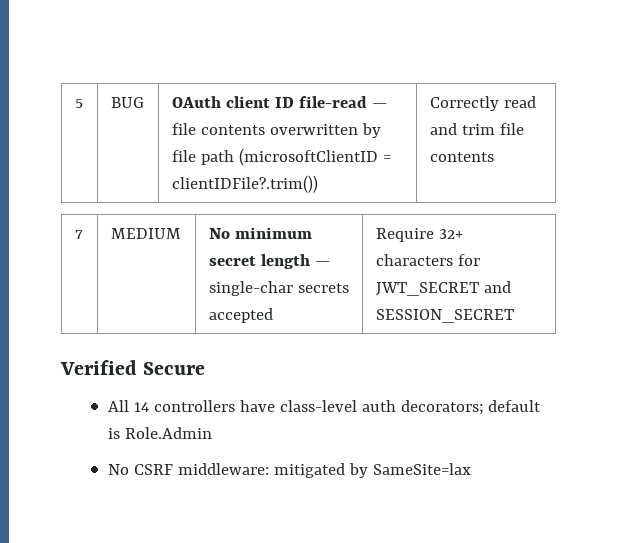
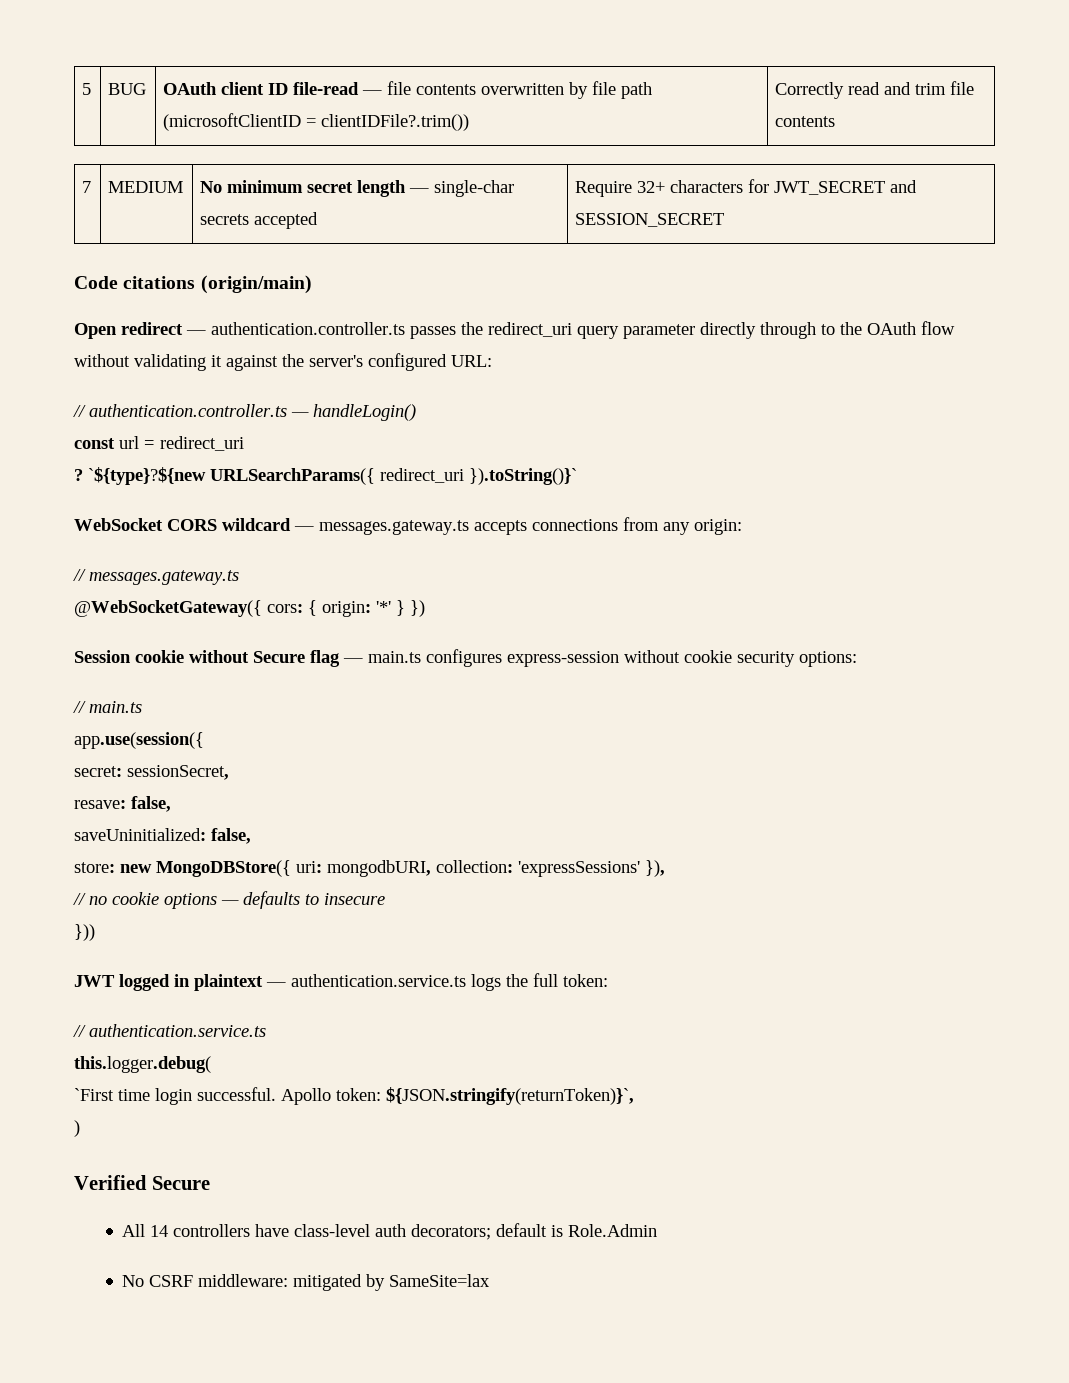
+ Code citations (origin/main)
+ Open redirect — authentication.controller.ts passes the redirect_uri query parameter directly through to the OAuth flow without validating it against the server's configured URL:
+ // authentication.controller.ts — handleLogin()
+ const url = redirect_uri
+ ? `${type}?${new URLSearchParams({ redirect_uri }).toString()}`
+ WebSocket CORS wildcard — messages.gateway.ts accepts connections from any origin:
+ // messages.gateway.ts
+ @WebSocketGateway({ cors: { origin: '*' } })
+ Session cookie without Secure flag — main.ts configures express-session without cookie security options:
+ // main.ts
+ app.use(session({
+ secret: sessionSecret,
+ resave: false,
+ saveUninitialized: false,
+ store: new MongoDBStore({ uri: mongodbURI, collection: 'expressSessions' }),
+ // no cookie options — defaults to insecure
+ }))
+ JWT logged in plaintext — authentication.service.ts logs the full token:
+ // authentication.service.ts
+ this.logger.debug(
+ `First time login successful. Apollo token: ${JSON.stringify(returnToken)}`,
+ )

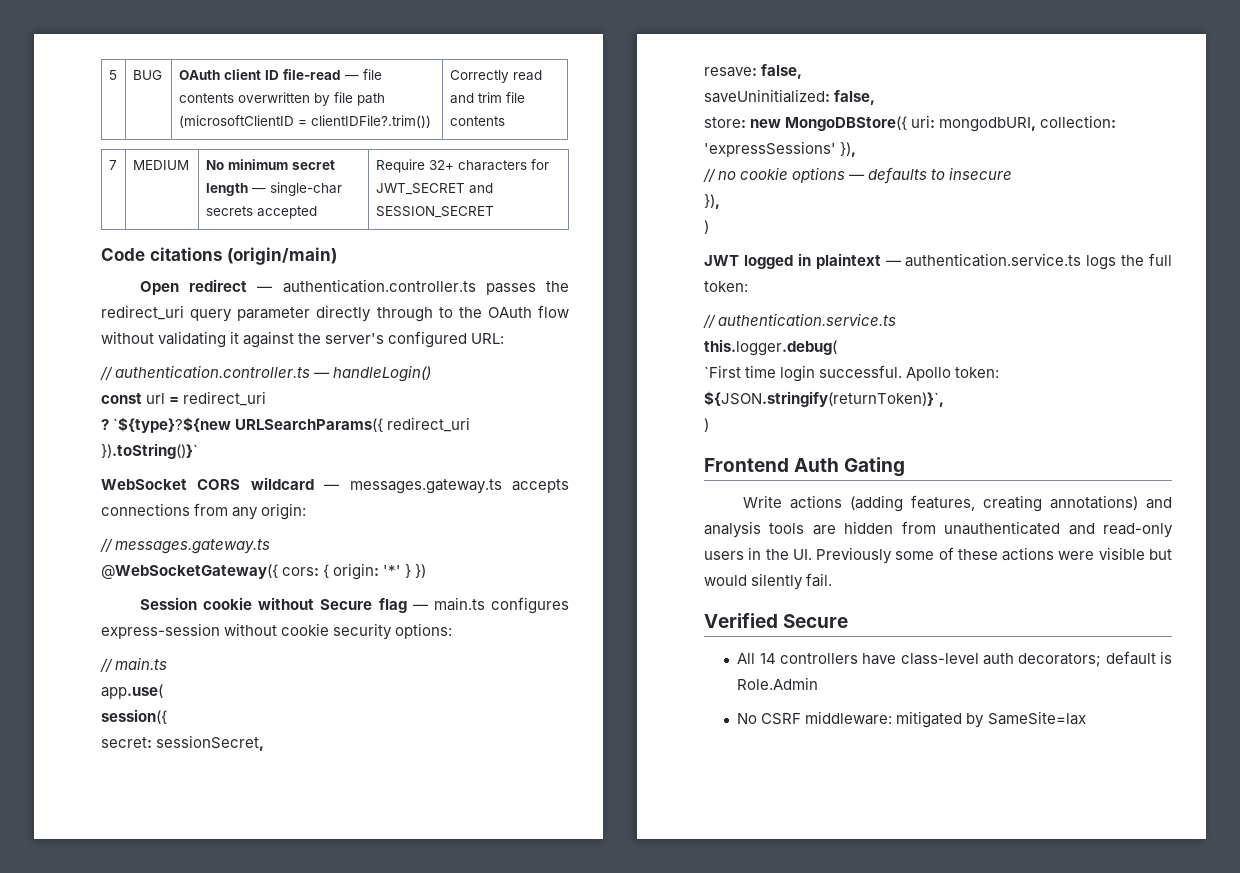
- app.use(session({
+ app.use(
+ session({
  // no cookie options — defaults to insecure
- }))
+ }),
+ )
+ Frontend Auth Gating
+ Write actions (adding features, creating annotations) and analysis tools are hidden from unauthenticated and read-only users in the UI. Previously some of these actions were visible but would silently fail.

